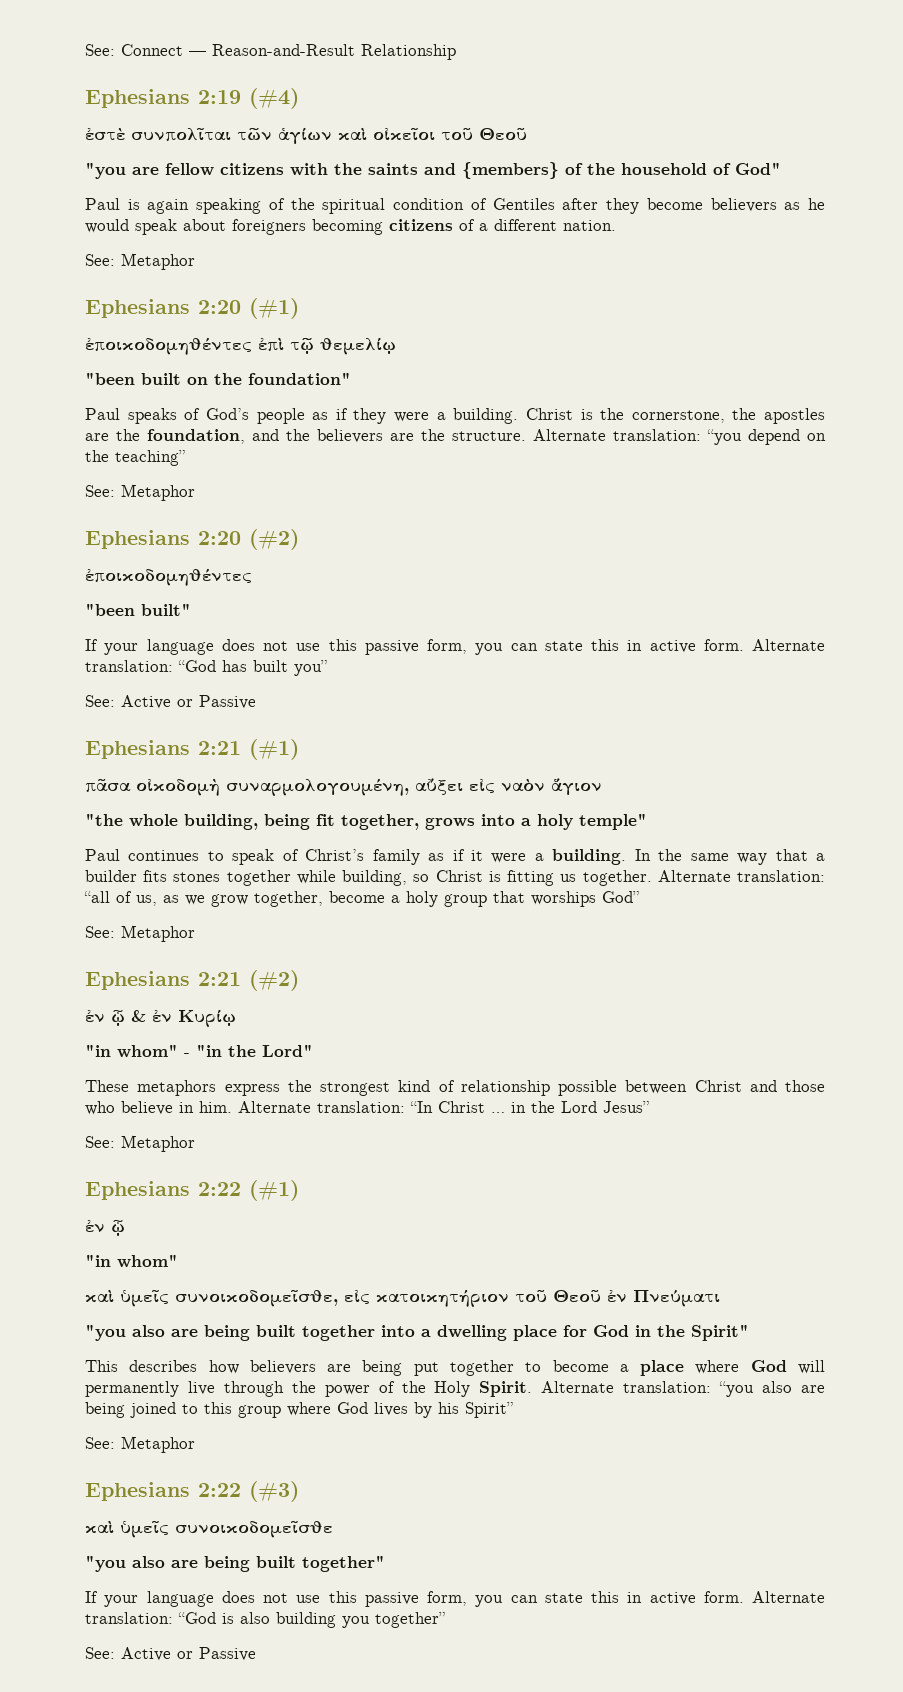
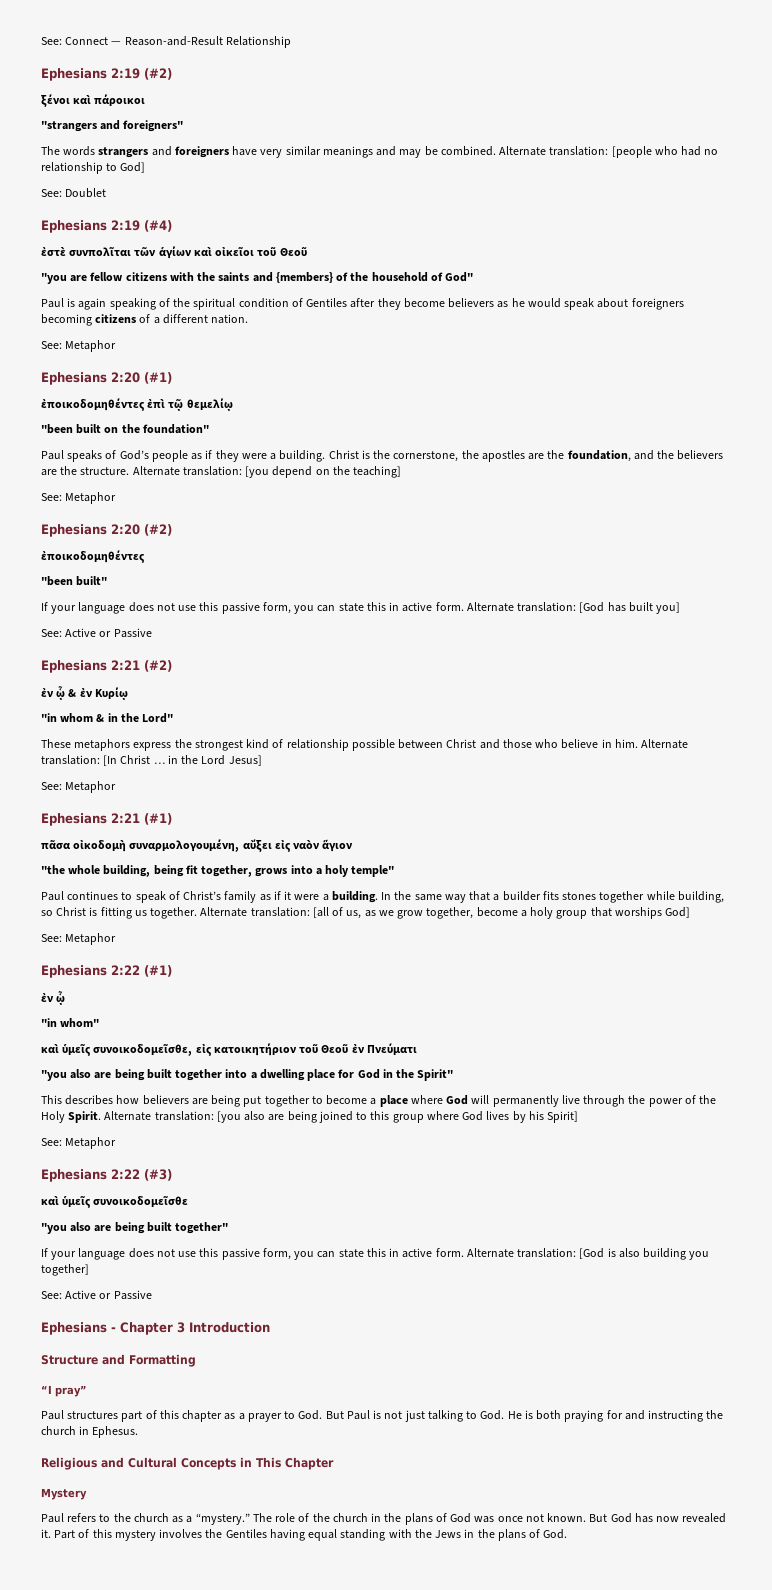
+ Ephesians 2:19 (#2)
+ ξένοι καὶ πάροικοι
+ "strangers and foreigners"
+ The words strangers and foreigners have very similar meanings and may be combined. Alternate translation: [people who had no relationship to God]
+ See: Doublet
- Alternate translation: “you depend on the teaching”
+ Alternate translation: [you depend on the teaching]
- Alternate translation: “God has built you”
+ Alternate translation: [God has built you]
  See: Active or Passive
+ Ephesians 2:21 (#2)
+ ἐν ᾧ & ἐν Κυρίῳ
+ "in whom & in the Lord"
+ These metaphors express the strongest kind of relationship possible between Christ and those who believe in him. Alternate translation: [In Christ … in the Lord Jesus]
+ See: Metaphor
- Alternate translation: “all of us, as we grow together, become a holy group that worships God”
- See: Metaphor
- Ephesians 2:21 (#2)
- ἐν ᾧ & ἐν Κυρίῳ
- "in whom" - "in the Lord"
- These metaphors express the strongest kind of relationship possible between Christ and those who believe in him. Alternate translation: “In Christ … in the Lord Jesus”
+ Alternate translation: [all of us, as we grow together, become a holy group that worships God]
- Alternate translation: “you also are being joined to this group where God lives by his Spirit”
+ Alternate translation: [you also are being joined to this group where God lives by his Spirit]
- Alternate translation: “God is also building you together”
+ Alternate translation: [God is also building you together]
  See: Active or Passive
+ Ephesians - Chapter 3 Introduction
+ Structure and Formatting
+ “I pray”
+ Paul structures part of this chapter as a prayer to God. But Paul is not just talking to God. He is both praying for and instructing the church in Ephesus.
+ Religious and Cultural Concepts in This Chapter
+ Mystery
+ Paul refers to the church as a “mystery.” The role of the church in the plans of God was once not known. But God has now revealed it. Part of this mystery involves the Gentiles having equal standing with the Jews in the plans of God.

